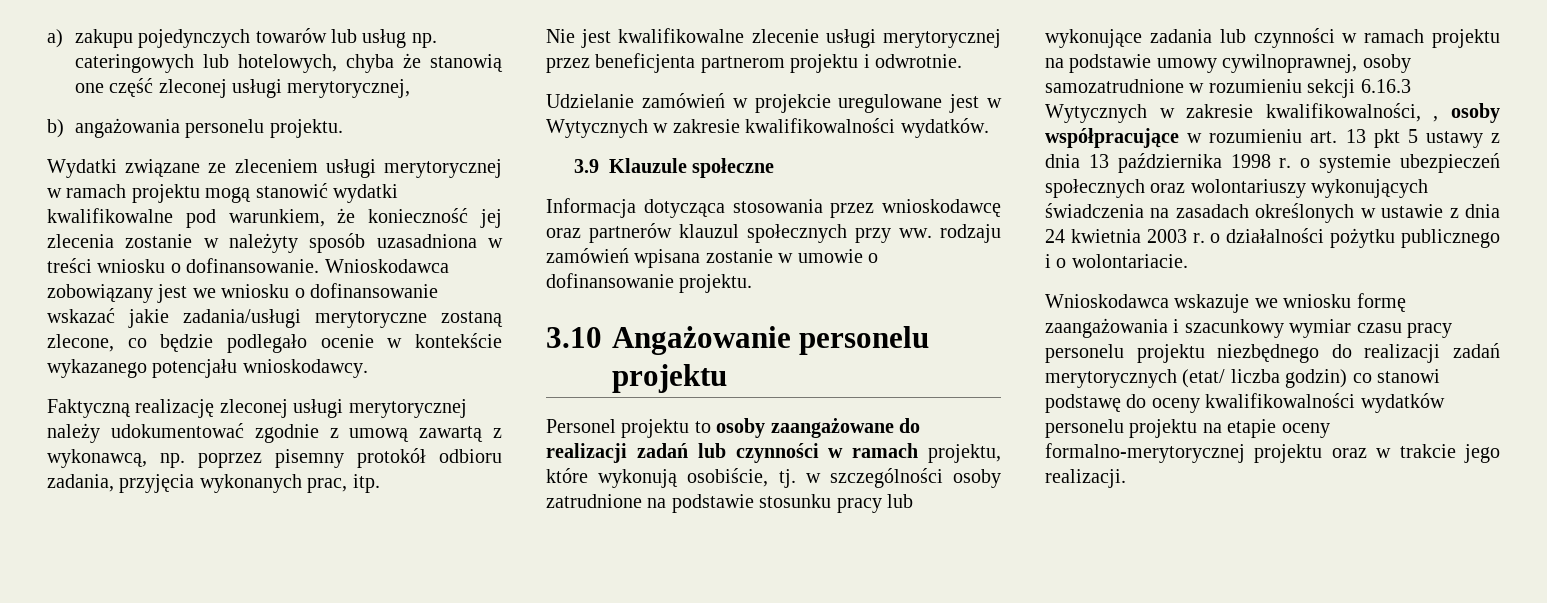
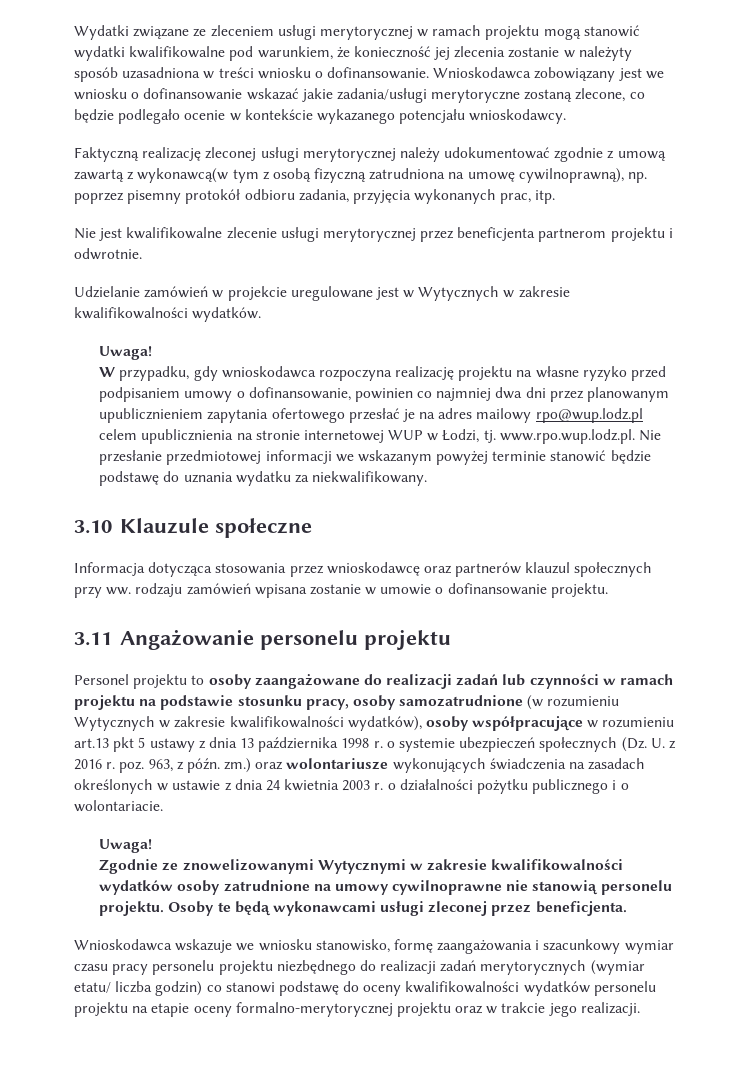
- a) zakupu pojedynczych towarów lub usług np. cateringowych lub hotelowych, chyba że stanowią one część zleconej usługi merytorycznej,
- b) angażowania personelu projektu.
- Faktyczną realizację zleconej usługi merytorycznej należy udokumentować zgodnie z umową zawartą z wykonawcą, np. poprzez pisemny protokół odbioru zadania, przyjęcia wykonanych prac, itp.
+ Faktyczną realizację zleconej usługi merytorycznej należy udokumentować zgodnie z umową zawartą z wykonawcą(w tym z osobą fizyczną zatrudniona na umowę cywilnoprawną), np. poprzez pisemny protokół odbioru zadania, przyjęcia wykonanych prac, itp.
  Udzielanie zamówień w projekcie uregulowane jest w Wytycznych w zakresie kwalifikowalności wydatków.
- 3.9 Klauzule społeczne
+ Uwaga!
+ W przypadku, gdy wnioskodawca rozpoczyna realizację projektu na własne ryzyko przed podpisaniem umowy o dofinansowanie, powinien co najmniej dwa dni przez planowanym upublicznieniem zapytania ofertowego przesłać je na adres mailowy rpo@wup.lodz.pl celem upublicznienia na stronie internetowej WUP w Łodzi, tj. www.rpo.wup.lodz.pl. Nie przesłanie przedmiotowej informacji we wskazanym powyżej terminie stanowić będzie podstawę do uznania wydatku za niekwalifikowany.
+ 3.10 Klauzule społeczne
- 3.10 Angażowanie personelu projektu
+ 3.11 Angażowanie personelu projektu
- Personel projektu to osoby zaangażowane do realizacji zadań lub czynności w ramach projektu, które wykonują osobiście, tj. w szczególności osoby zatrudnione na podstawie stosunku pracy lub wykonujące zadania lub czynności w ramach projektu na podstawie umowy cywilnoprawnej, osoby samozatrudnione w rozumieniu sekcji 6.16.3 Wytycznych w zakresie kwalifikowalności, , osoby współpracujące w rozumieniu art. 13 pkt 5 ustawy z dnia 13 października 1998 r. o systemie ubezpieczeń społecznych oraz wolontariuszy wykonujących świadczenia na zasadach określonych w ustawie z dnia 24 kwietnia 2003 r. o działalności pożytku publicznego i o wolontariacie.
+ Personel projektu to osoby zaangażowane do realizacji zadań lub czynności w ramach projektu na podstawie stosunku pracy, osoby samozatrudnione (w rozumieniu Wytycznych w zakresie kwalifikowalności wydatków), osoby współpracujące w rozumieniu art.13 pkt 5 ustawy z dnia 13 października 1998 r. o systemie ubezpieczeń społecznych (Dz. U. z 2016 r. poz. 963, z późn. zm.) oraz wolontariusze wykonujących świadczenia na zasadach określonych w ustawie z dnia 24 kwietnia 2003 r. o działalności pożytku publicznego i o wolontariacie.
+ Uwaga!
+ Zgodnie ze znowelizowanymi Wytycznymi w zakresie kwalifikowalności wydatków osoby zatrudnione na umowy cywilnoprawne nie stanowią personelu projektu. Osoby te będą wykonawcami usługi zleconej przez beneficjenta.
- Wnioskodawca wskazuje we wniosku formę zaangażowania i szacunkowy wymiar czasu pracy personelu projektu niezbędnego do realizacji zadań merytorycznych (etat/ liczba godzin) co stanowi podstawę do oceny kwalifikowalności wydatków personelu projektu na etapie oceny formalno-merytorycznej projektu oraz w trakcie jego realizacji.
+ Wnioskodawca wskazuje we wniosku stanowisko, formę zaangażowania i szacunkowy wymiar czasu pracy personelu projektu niezbędnego do realizacji zadań merytorycznych (wymiar etatu/ liczba godzin) co stanowi podstawę do oceny kwalifikowalności wydatków personelu projektu na etapie oceny formalno-merytorycznej projektu oraz w trakcie jego realizacji.

